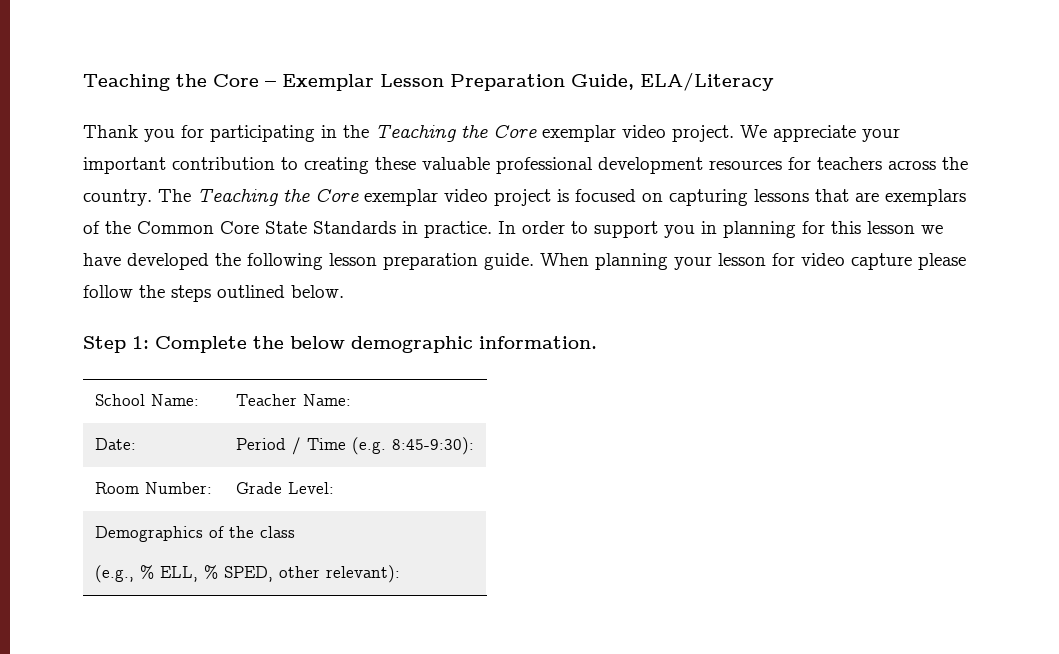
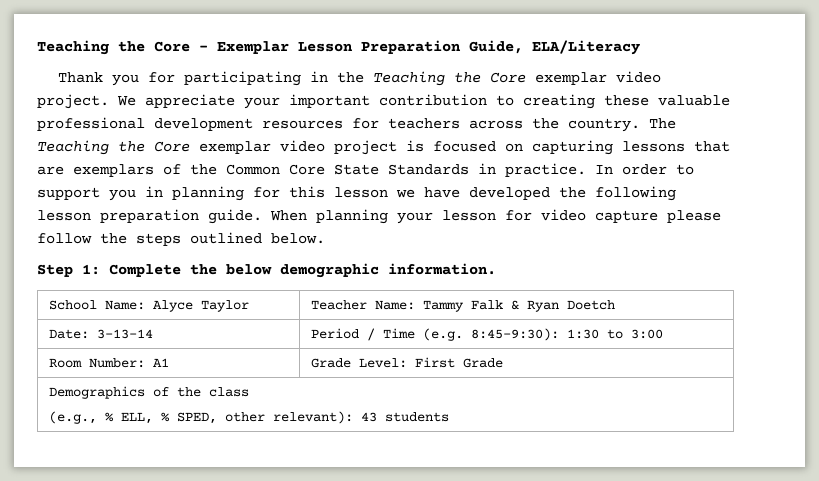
- School Name: | Teacher Name:
+ School Name: Alyce Taylor | Teacher Name: Tammy Falk & Ryan Doetch
- Date: | Period / Time (e.g. 8:45-9:30):
+ Date: 3-13-14 | Period / Time (e.g. 8:45-9:30): 1:30 to 3:00
- Room Number: | Grade Level:
+ Room Number: A1 | Grade Level: First Grade
  Demographics of the class
- (e.g., % ELL, % SPED, other relevant):
+ (e.g., % ELL, % SPED, other relevant): 43 students

